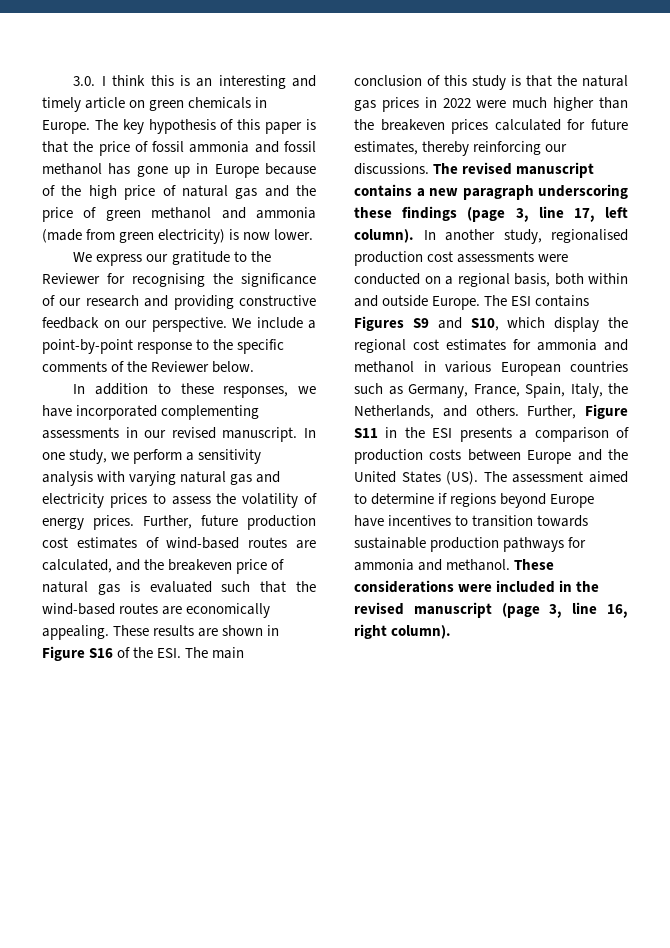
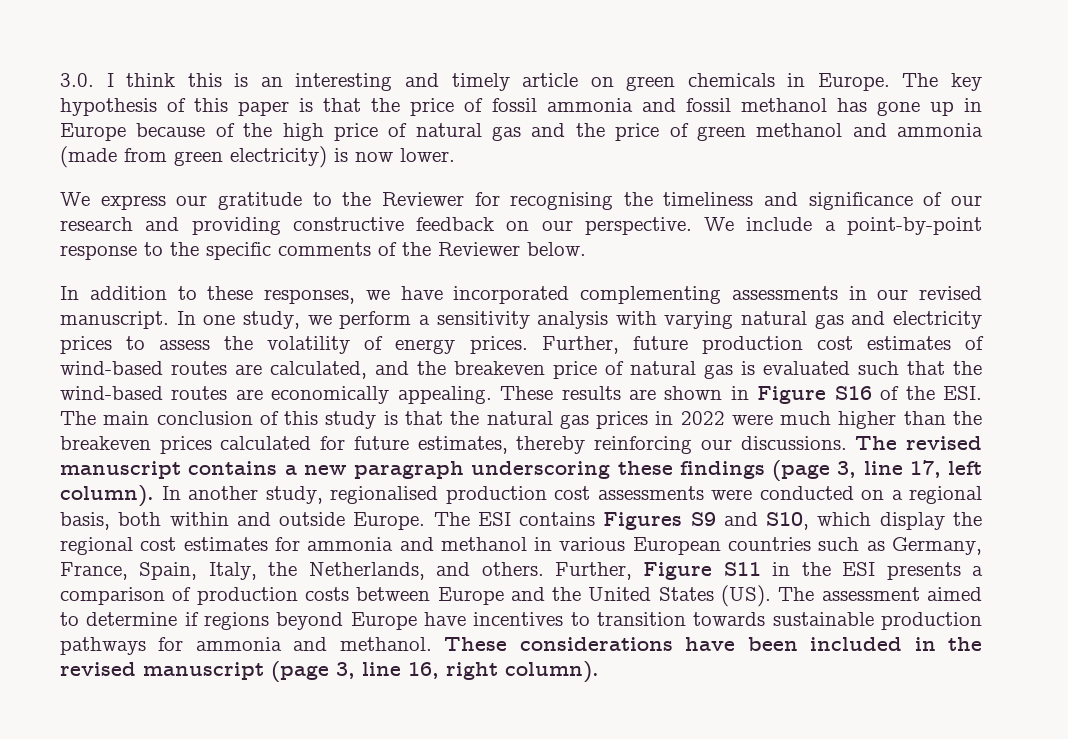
- We express our gratitude to the Reviewer for recognising the significance of our research and providing constructive feedback on our perspective.
+ We express our gratitude to the Reviewer for recognising the timeliness and significance of our research and providing constructive feedback on our perspective.
- These considerations were included in the revised manuscript (page 3, line 16, right column).
+ These considerations have been included in the revised manuscript (page 3, line 16, right column).

